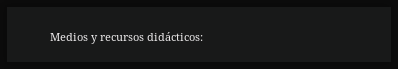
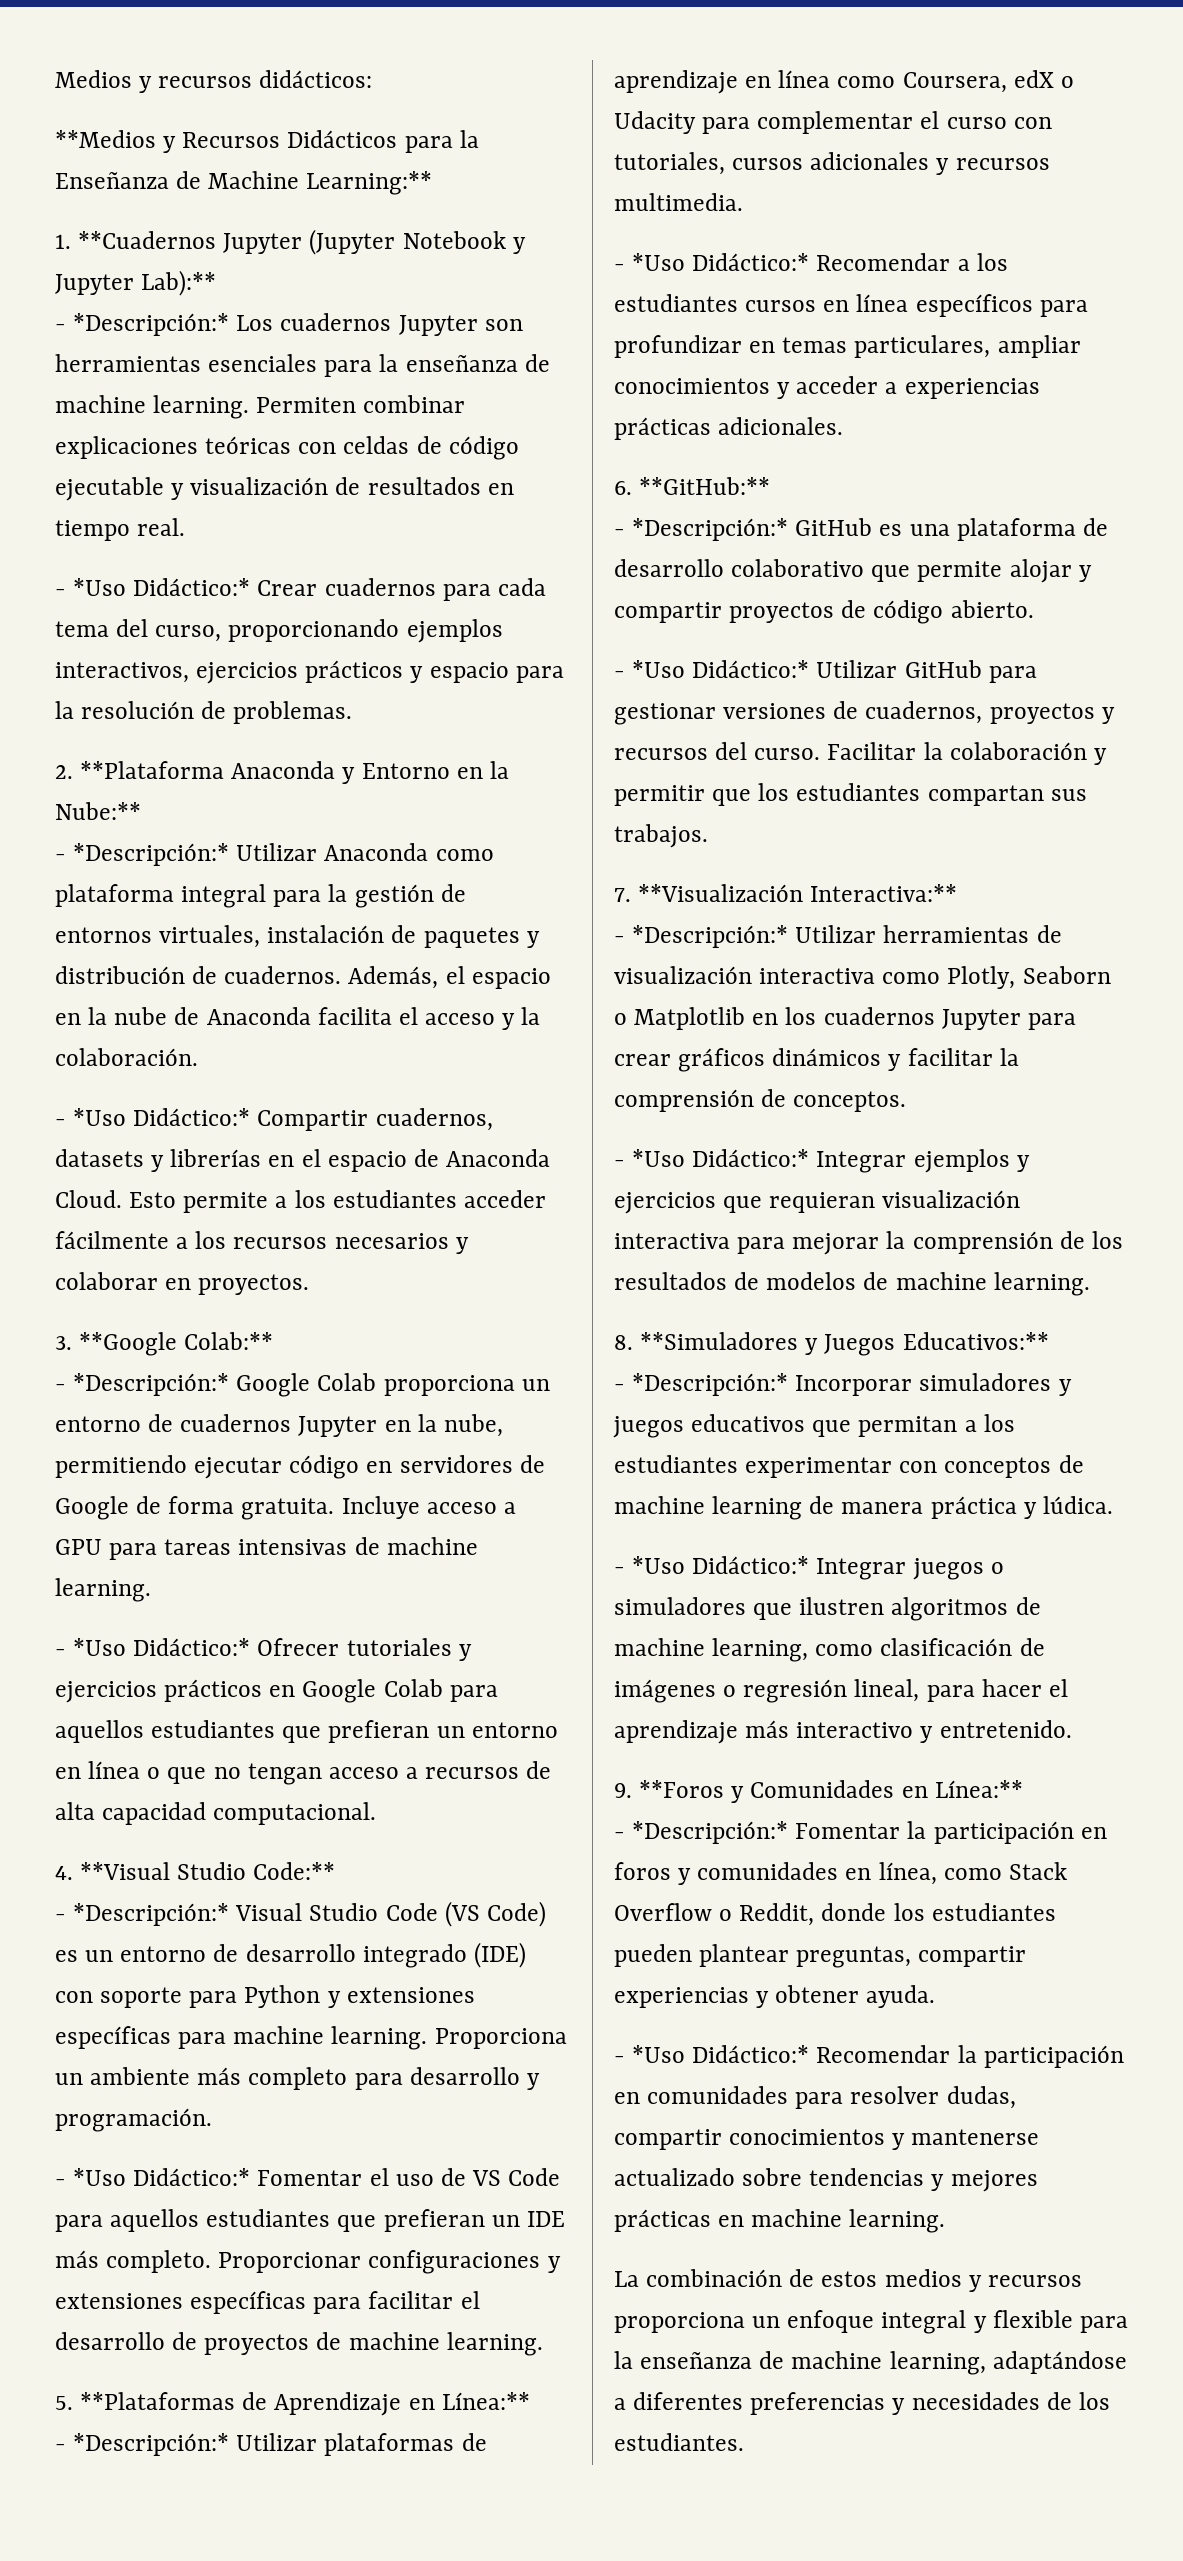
+ **Medios y Recursos Didácticos para la Enseñanza de Machine Learning:**
+ 1. **Cuadernos Jupyter (Jupyter Notebook y Jupyter Lab):**
+ - *Descripción:* Los cuadernos Jupyter son herramientas esenciales para la enseñanza de machine learning. Permiten combinar explicaciones teóricas con celdas de código ejecutable y visualización de resultados en tiempo real.
+ - *Uso Didáctico:* Crear cuadernos para cada tema del curso, proporcionando ejemplos interactivos, ejercicios prácticos y espacio para la resolución de problemas.
+ 2. **Plataforma Anaconda y Entorno en la Nube:**
+ - *Descripción:* Utilizar Anaconda como plataforma integral para la gestión de entornos virtuales, instalación de paquetes y distribución de cuadernos. Además, el espacio en la nube de Anaconda facilita el acceso y la colaboración.
+ - *Uso Didáctico:* Compartir cuadernos, datasets y librerías en el espacio de Anaconda Cloud. Esto permite a los estudiantes acceder fácilmente a los recursos necesarios y colaborar en proyectos.
+ 3. **Google Colab:**
+ - *Descripción:* Google Colab proporciona un entorno de cuadernos Jupyter en la nube, permitiendo ejecutar código en servidores de Google de forma gratuita. Incluye acceso a GPU para tareas intensivas de machine learning.
+ - *Uso Didáctico:* Ofrecer tutoriales y ejercicios prácticos en Google Colab para aquellos estudiantes que prefieran un entorno en línea o que no tengan acceso a recursos de alta capacidad computacional.
+ 4. **Visual Studio Code:**
+ - *Descripción:* Visual Studio Code (VS Code) es un entorno de desarrollo integrado (IDE) con soporte para Python y extensiones específicas para machine learning. Proporciona un ambiente más completo para desarrollo y programación.
+ - *Uso Didáctico:* Fomentar el uso de VS Code para aquellos estudiantes que prefieran un IDE más completo. Proporcionar configuraciones y extensiones específicas para facilitar el desarrollo de proyectos de machine learning.
+ 5. **Plataformas de Aprendizaje en Línea:**
+ - *Descripción:* Utilizar plataformas de aprendizaje en línea como Coursera, edX o Udacity para complementar el curso con tutoriales, cursos adicionales y recursos multimedia.
+ - *Uso Didáctico:* Recomendar a los estudiantes cursos en línea específicos para profundizar en temas particulares, ampliar conocimientos y acceder a experiencias prácticas adicionales.
+ 6. **GitHub:**
+ - *Descripción:* GitHub es una plataforma de desarrollo colaborativo que permite alojar y compartir proyectos de código abierto.
+ - *Uso Didáctico:* Utilizar GitHub para gestionar versiones de cuadernos, proyectos y recursos del curso. Facilitar la colaboración y permitir que los estudiantes compartan sus trabajos.
+ 7. **Visualización Interactiva:**
+ - *Descripción:* Utilizar herramientas de visualización interactiva como Plotly, Seaborn o Matplotlib en los cuadernos Jupyter para crear gráficos dinámicos y facilitar la comprensión de conceptos.
+ - *Uso Didáctico:* Integrar ejemplos y ejercicios que requieran visualización interactiva para mejorar la comprensión de los resultados de modelos de machine learning.
+ 8. **Simuladores y Juegos Educativos:**
+ - *Descripción:* Incorporar simuladores y juegos educativos que permitan a los estudiantes experimentar con conceptos de machine learning de manera práctica y lúdica.
+ - *Uso Didáctico:* Integrar juegos o simuladores que ilustren algoritmos de machine learning, como clasificación de imágenes o regresión lineal, para hacer el aprendizaje más interactivo y entretenido.
+ 9. **Foros y Comunidades en Línea:**
+ - *Descripción:* Fomentar la participación en foros y comunidades en línea, como Stack Overflow o Reddit, donde los estudiantes pueden plantear preguntas, compartir experiencias y obtener ayuda.
+ - *Uso Didáctico:* Recomendar la participación en comunidades para resolver dudas, compartir conocimientos y mantenerse actualizado sobre tendencias y mejores prácticas en machine learning.
+ La combinación de estos medios y recursos proporciona un enfoque integral y flexible para la enseñanza de machine learning, adaptándose a diferentes preferencias y necesidades de los estudiantes.

